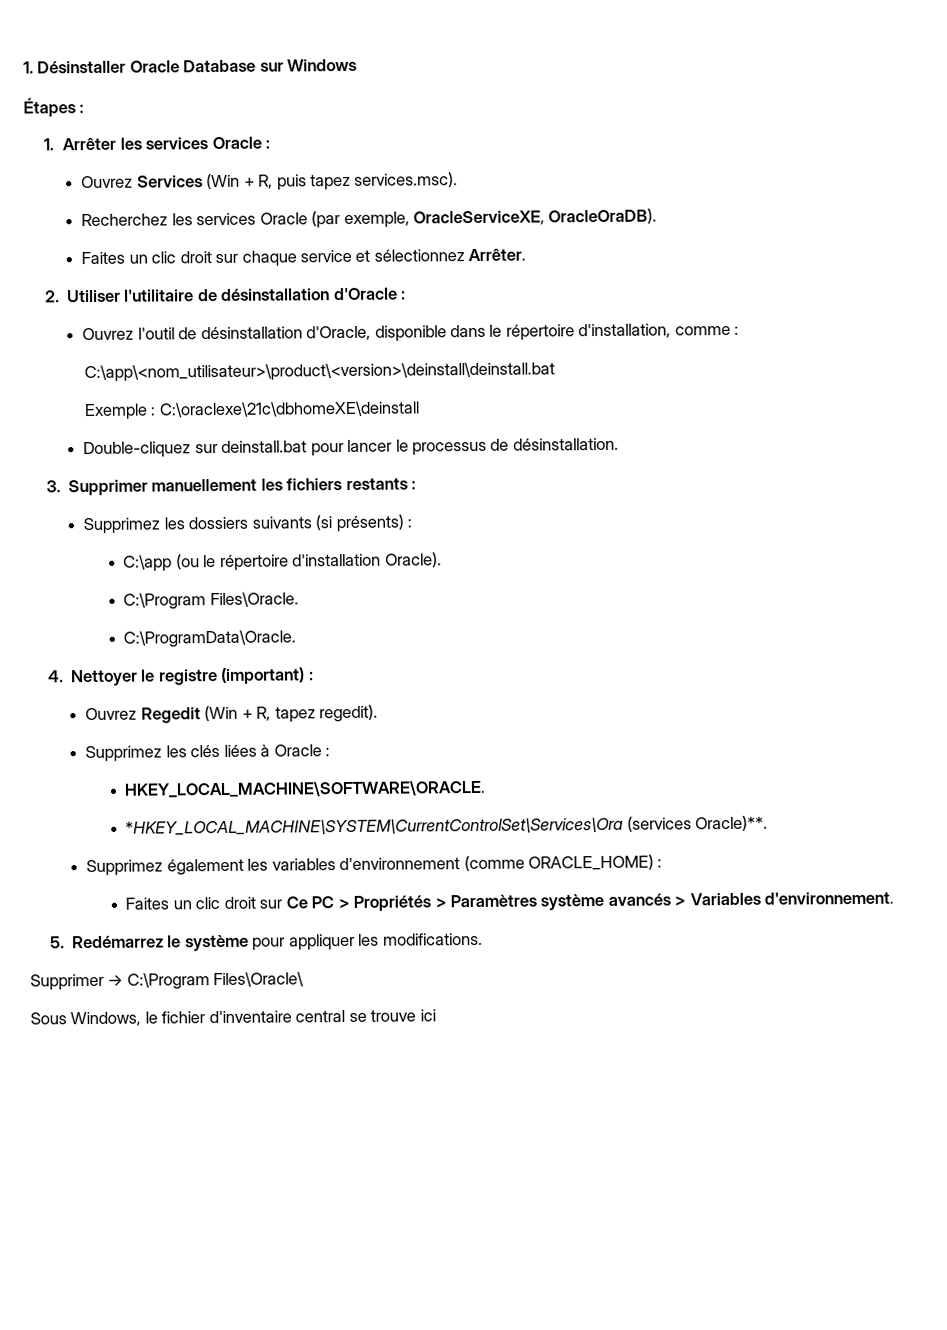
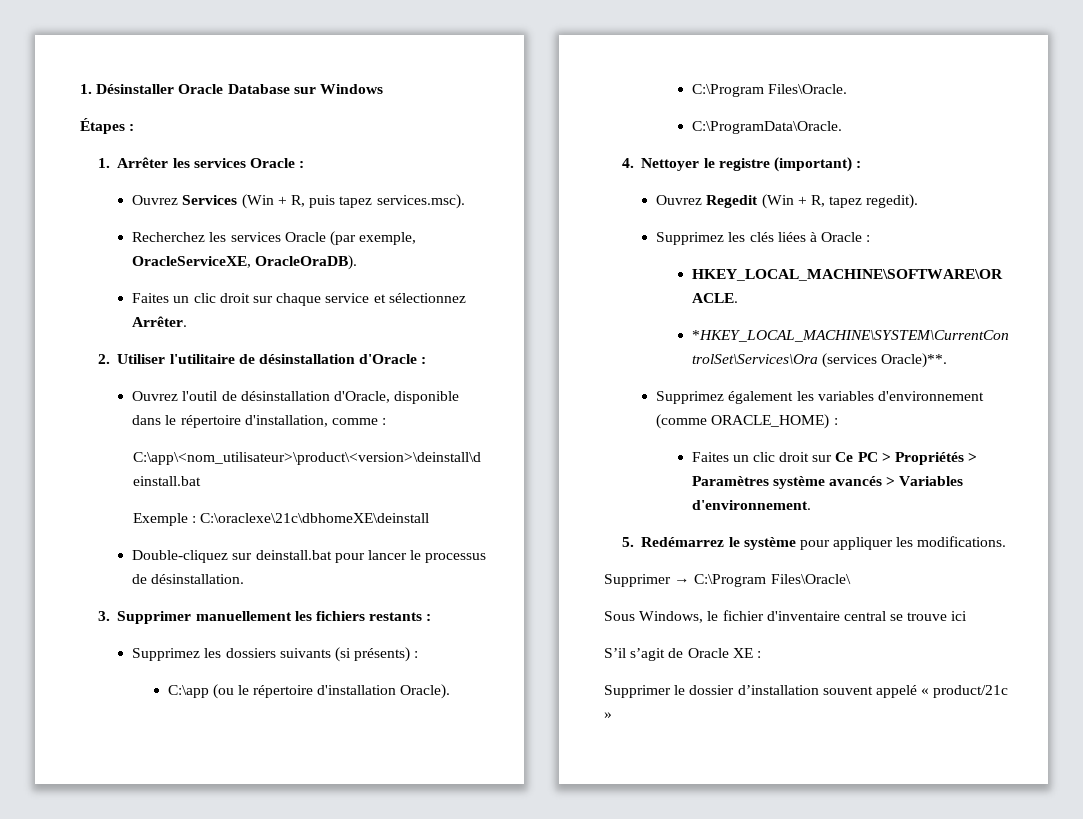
+ S’il s’agit de Oracle XE :
+ Supprimer le dossier d’installation souvent appelé « product/21c »

